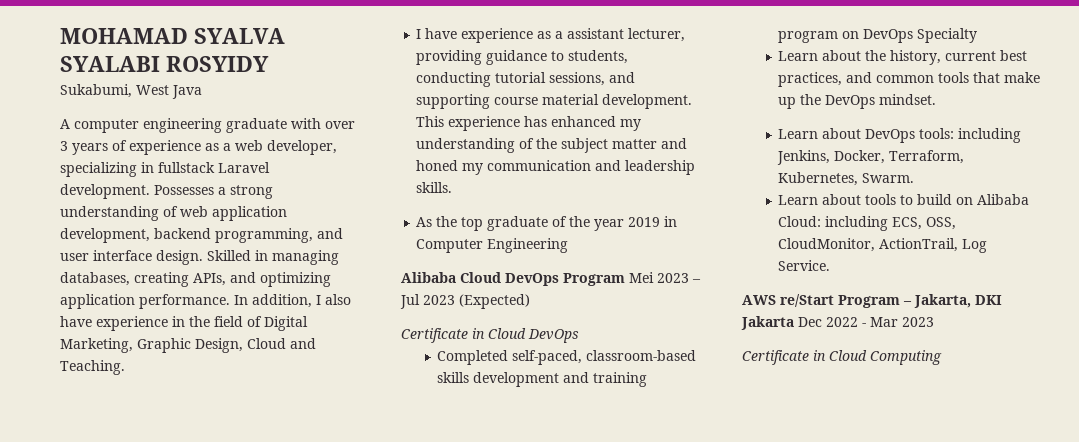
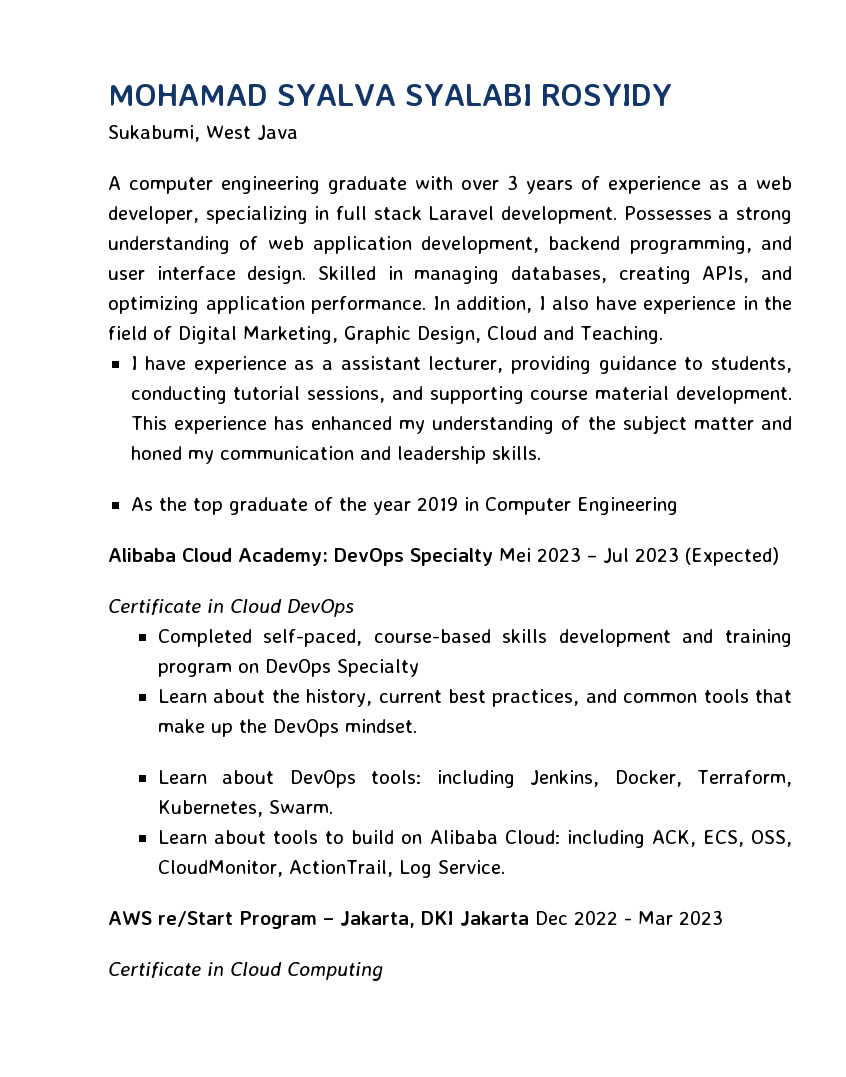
- A computer engineering graduate with over 3 years of experience as a web developer, specializing in fullstack Laravel development.
+ A computer engineering graduate with over 3 years of experience as a web developer, specializing in full stack Laravel development.
- Alibaba Cloud DevOps Program Mei 2023 – Jul 2023 (Expected)
+ Alibaba Cloud Academy: DevOps Specialty Mei 2023 – Jul 2023 (Expected)
- Completed self-paced, classroom-based skills development and training program on DevOps Specialty
+ Completed self-paced, course-based skills development and training program on DevOps Specialty
- Learn about tools to build on Alibaba Cloud: including ECS, OSS, CloudMonitor, ActionTrail, Log Service.
+ Learn about tools to build on Alibaba Cloud: including ACK, ECS, OSS, CloudMonitor, ActionTrail, Log Service.

